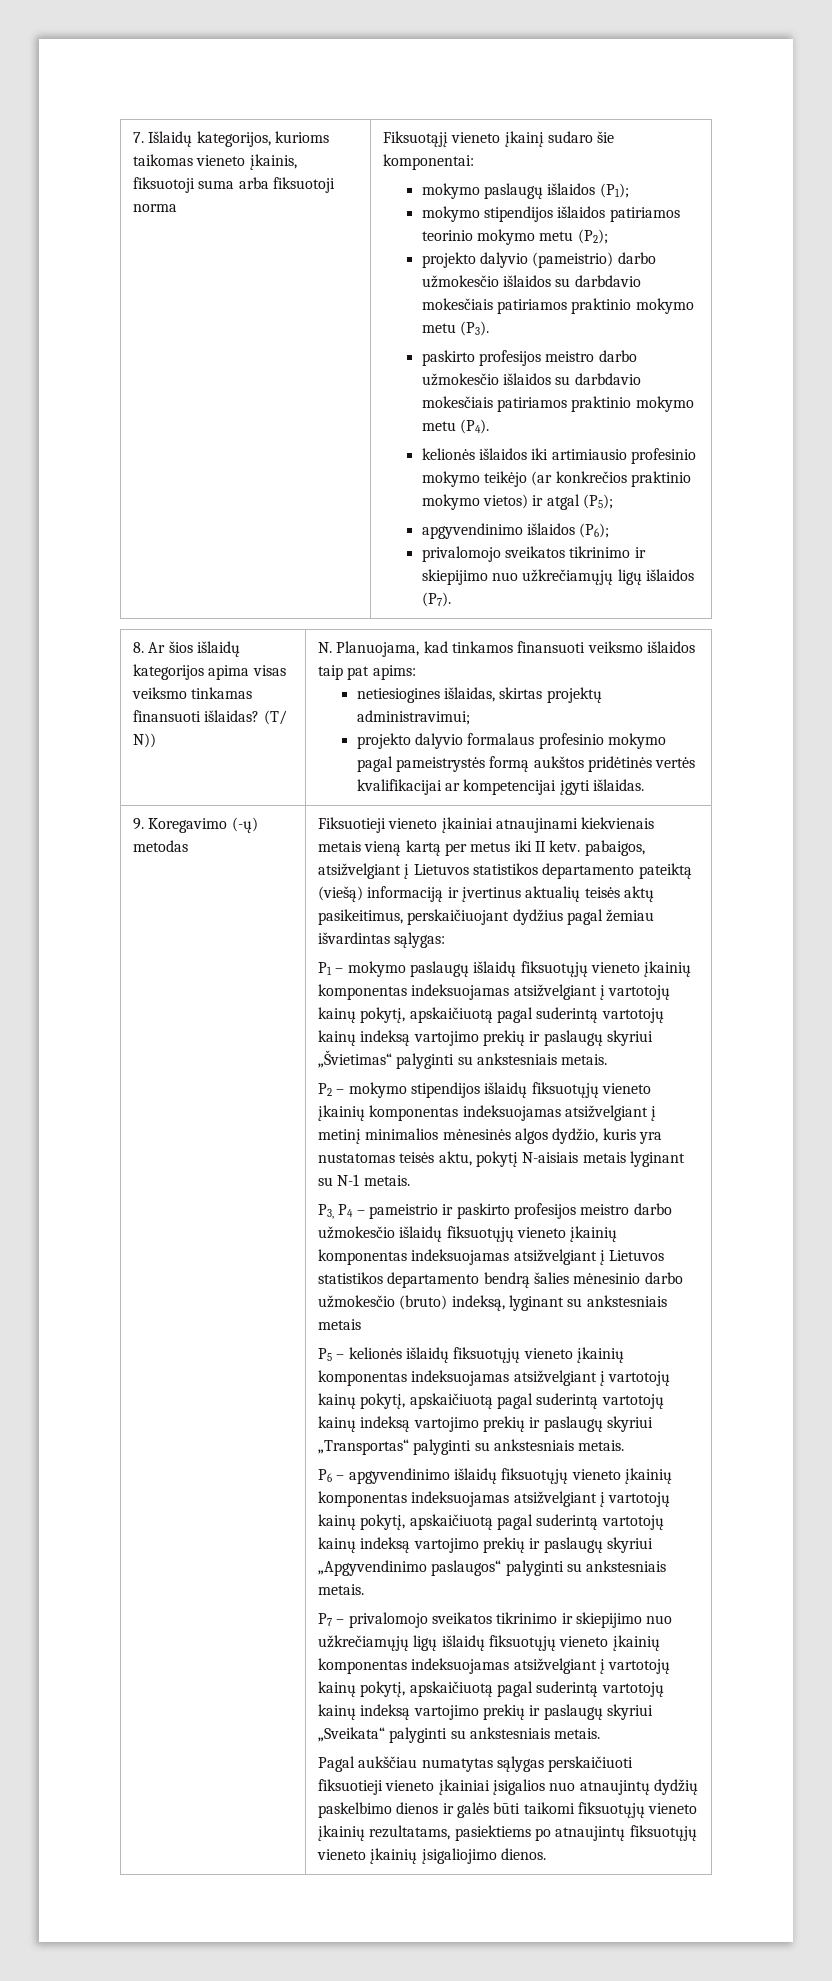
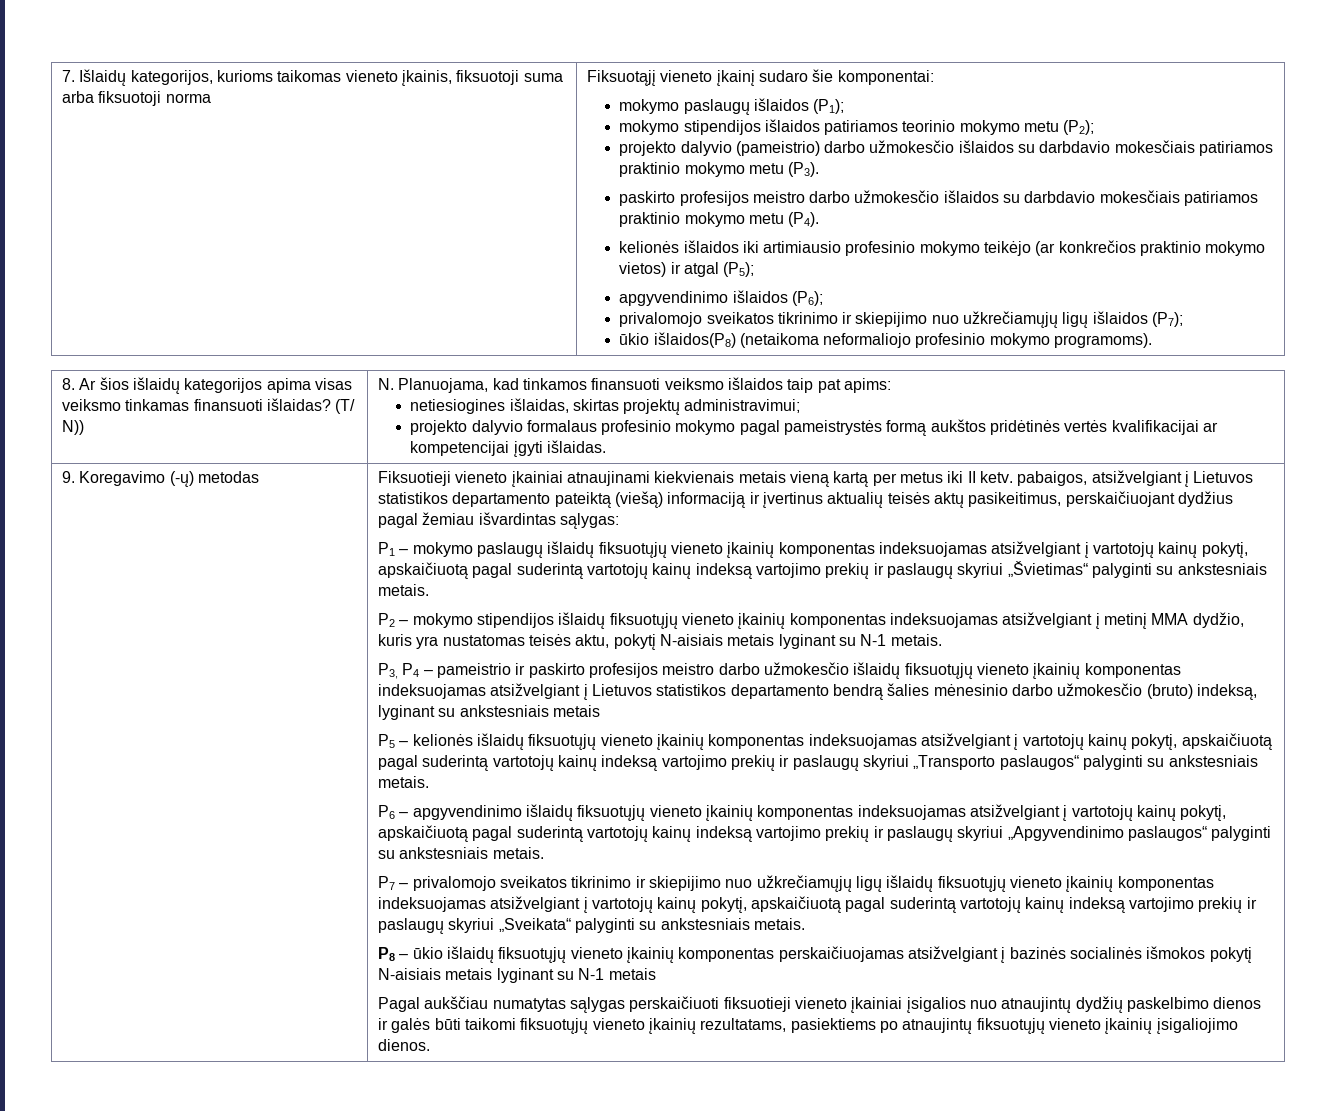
- privalomojo sveikatos tikrinimo ir skiepijimo nuo užkrečiamųjų ligų išlaidos (P7).
+ privalomojo sveikatos tikrinimo ir skiepijimo nuo užkrečiamųjų ligų išlaidos (P7);
+ ūkio išlaidos(P8) (netaikoma neformaliojo profesinio mokymo programoms).
- P2 – mokymo stipendijos išlaidų fiksuotųjų vieneto įkainių komponentas indeksuojamas atsižvelgiant į metinį minimalios mėnesinės algos dydžio, kuris yra nustatomas teisės aktu, pokytį N-aisiais metais lyginant su N-1 metais.
+ P2 – mokymo stipendijos išlaidų fiksuotųjų vieneto įkainių komponentas indeksuojamas atsižvelgiant į metinį MMA dydžio, kuris yra nustatomas teisės aktu, pokytį N-aisiais metais lyginant su N-1 metais.
- P5 – kelionės išlaidų fiksuotųjų vieneto įkainių komponentas indeksuojamas atsižvelgiant į vartotojų kainų pokytį, apskaičiuotą pagal suderintą vartotojų kainų indeksą vartojimo prekių ir paslaugų skyriui „Transportas“ palyginti su ankstesniais metais.
+ P5 – kelionės išlaidų fiksuotųjų vieneto įkainių komponentas indeksuojamas atsižvelgiant į vartotojų kainų pokytį, apskaičiuotą pagal suderintą vartotojų kainų indeksą vartojimo prekių ir paslaugų skyriui „Transporto paslaugos“ palyginti su ankstesniais metais.
+ P8 – ūkio išlaidų fiksuotųjų vieneto įkainių komponentas perskaičiuojamas atsižvelgiant į bazinės socialinės išmokos pokytį N-aisiais metais lyginant su N-1 metais

